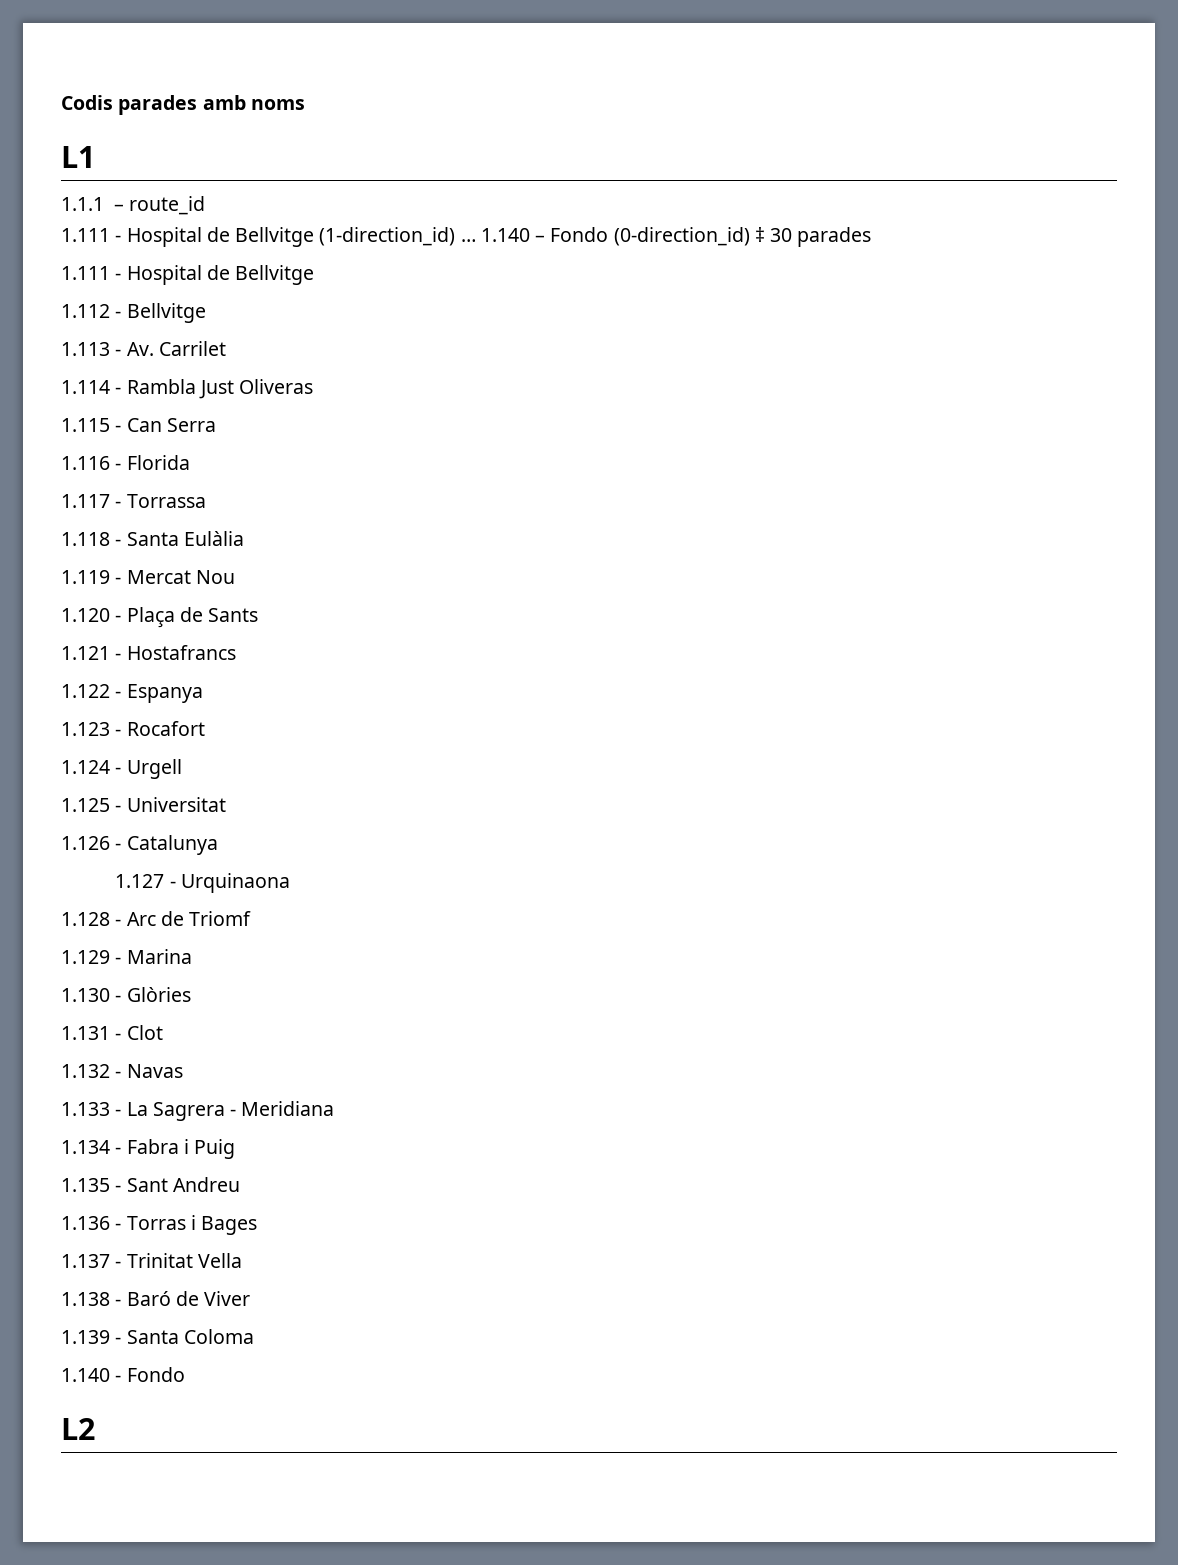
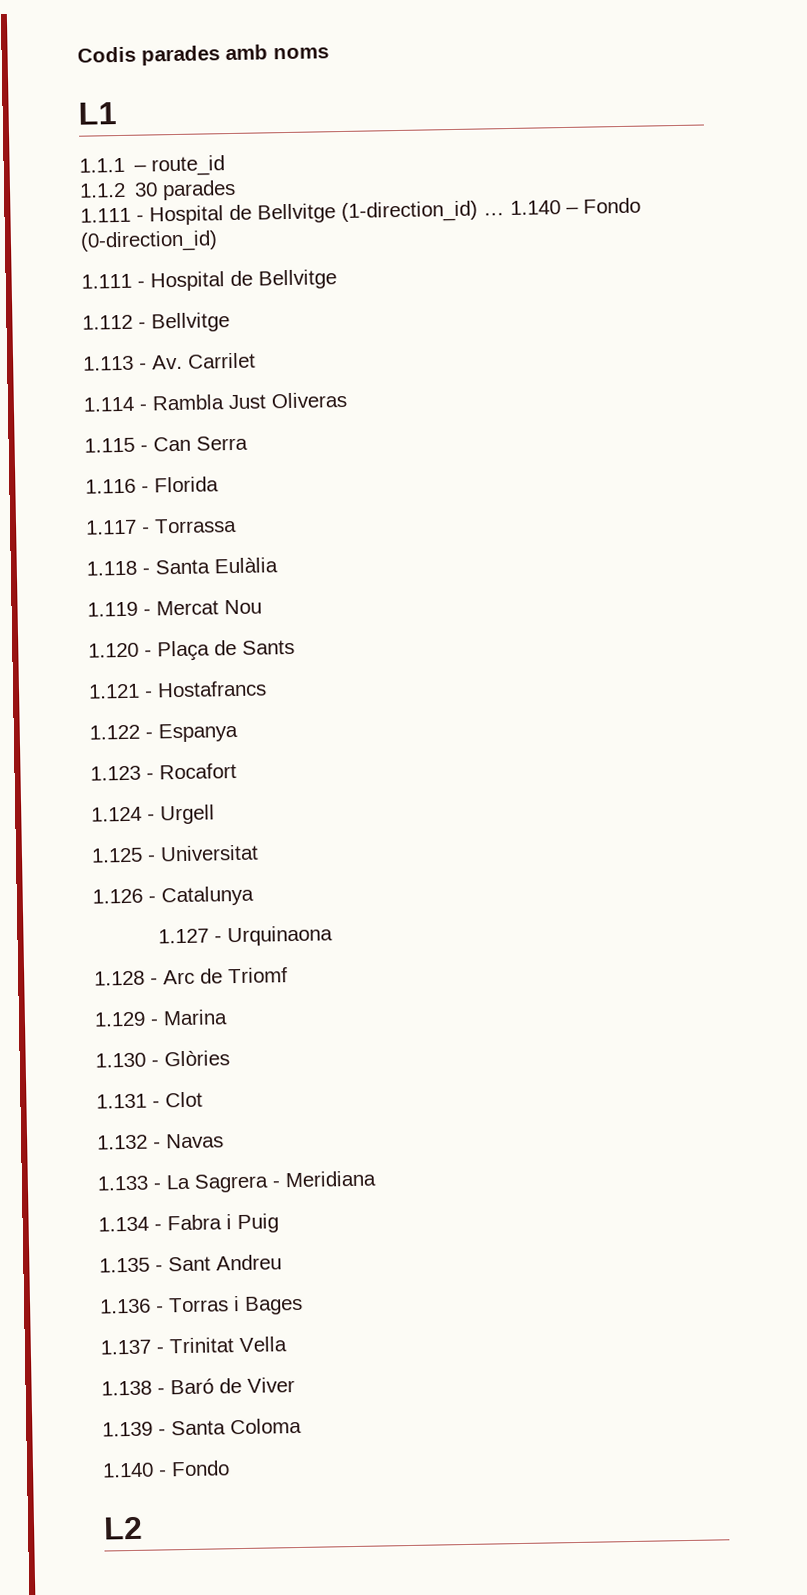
+ 1.1.2 30 parades
- 1.140 – Fondo (0-direction_id) ‡ 30 parades
+ 1.140 – Fondo (0-direction_id)

